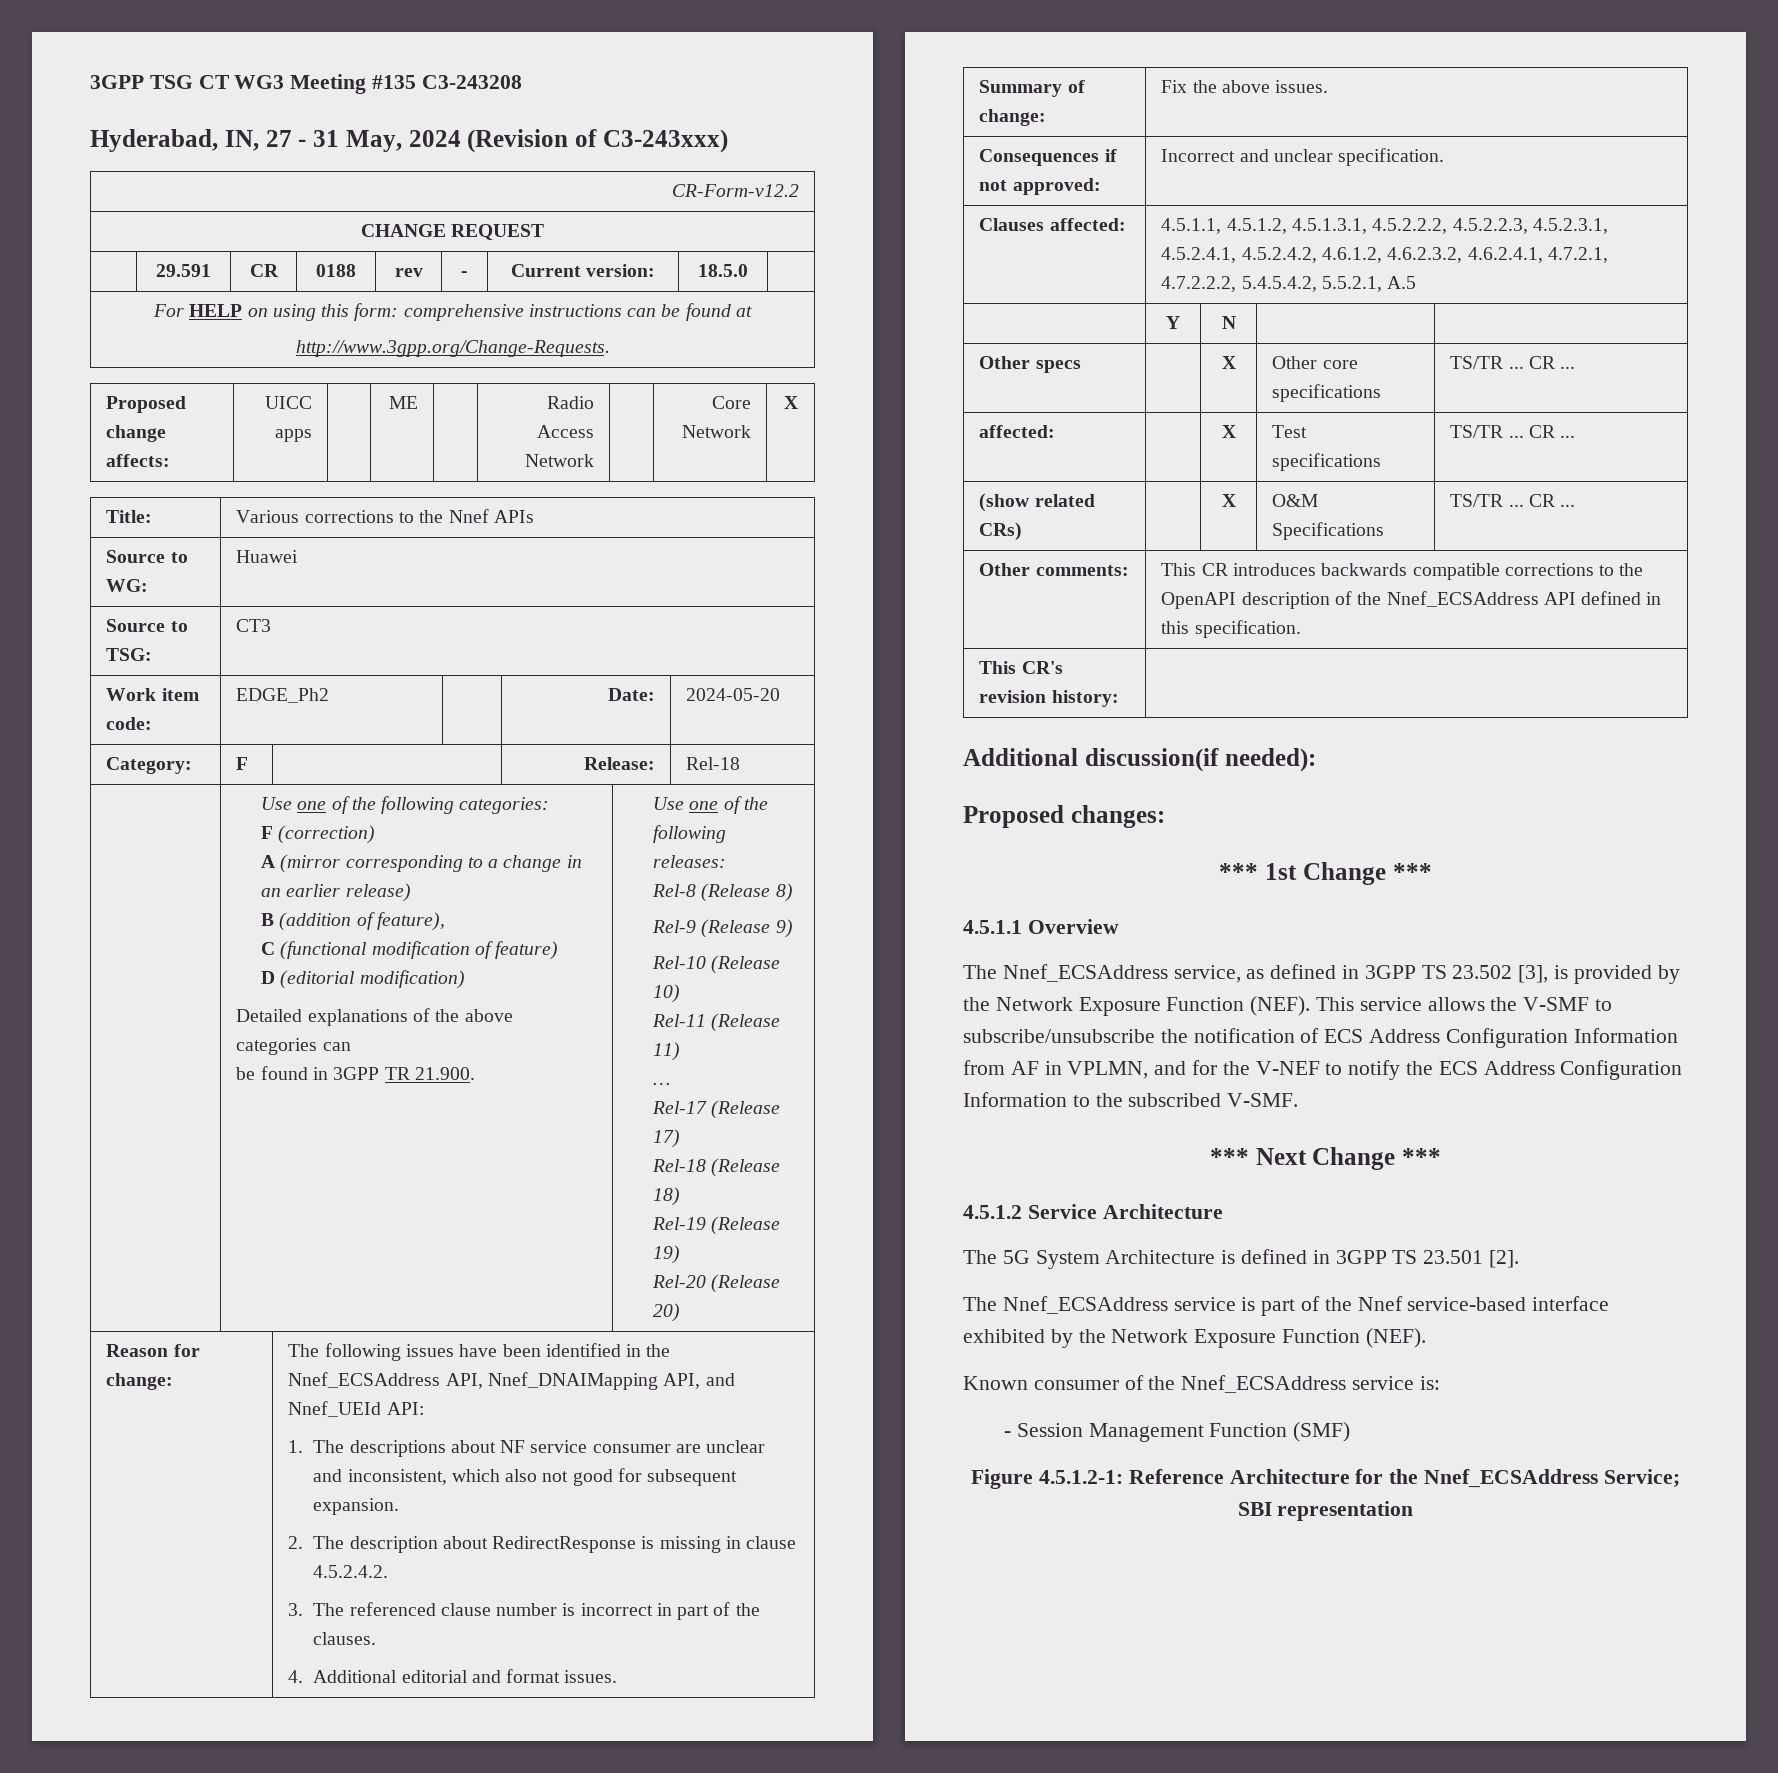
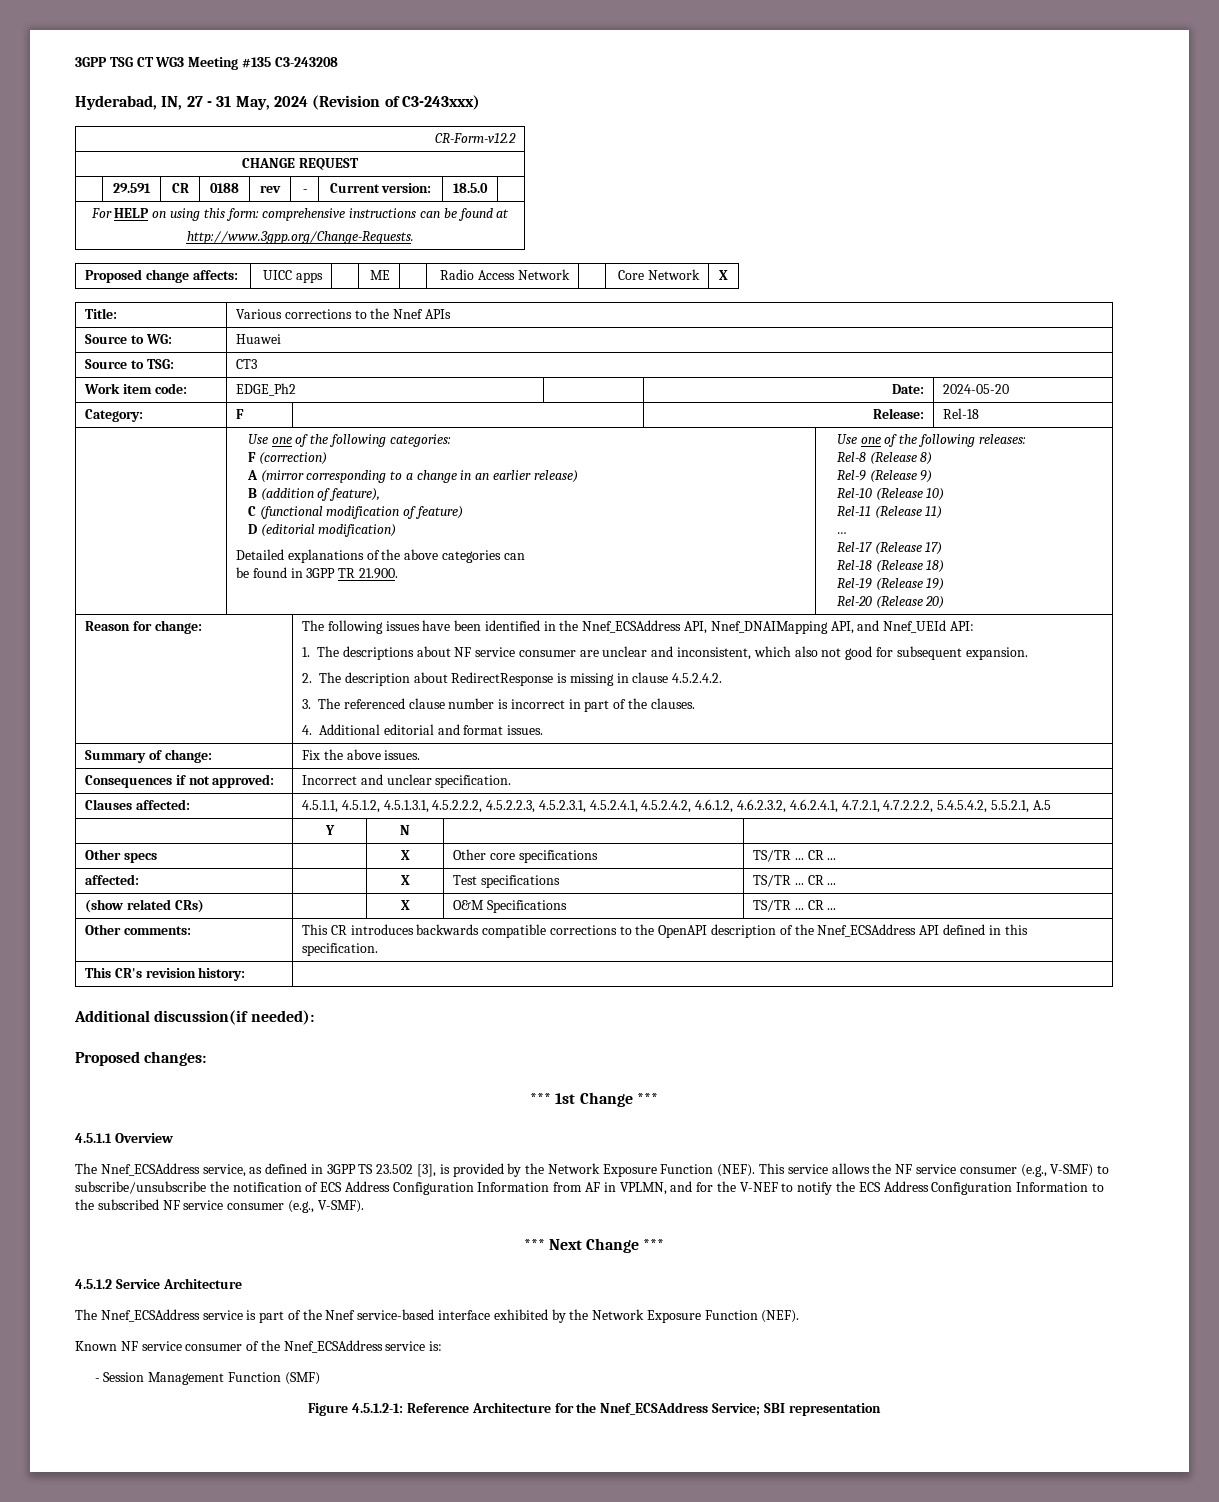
- This service allows the V-SMF to subscribe/unsubscribe the notification of ECS Address Configuration Information from AF in VPLMN, and for the V-NEF to notify the ECS Address Configuration Information to the subscribed V-SMF.
+ This service allows the NF service consumer (e.g., V-SMF) to subscribe/unsubscribe the notification of ECS Address Configuration Information from AF in VPLMN, and for the V-NEF to notify the ECS Address Configuration Information to the subscribed NF service consumer (e.g., V-SMF).
- The 5G System Architecture is defined in 3GPP TS 23.501 [2].
- Known consumer of the Nnef_ECSAddress service is:
+ Known NF service consumer of the Nnef_ECSAddress service is:

